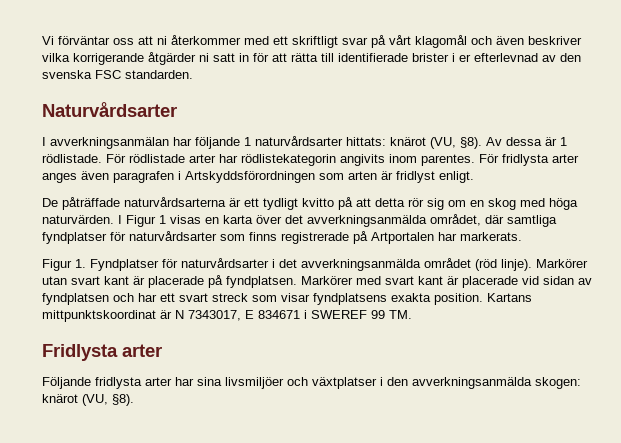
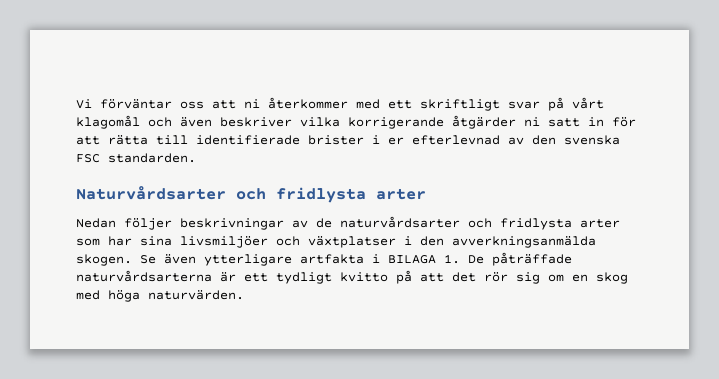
- Naturvårdsarter
- I avverkningsanmälan har följande 1 naturvårdsarter hittats: knärot (VU, §8). Av dessa är 1 rödlistade. För rödlistade arter har rödlistekategorin angivits inom parentes. För fridlysta arter anges även paragrafen i Artskyddsförordningen som arten är fridlyst enligt.
- De påträffade naturvårdsarterna är ett tydligt kvitto på att detta rör sig om en skog med höga naturvärden. I Figur 1 visas en karta över det avverkningsanmälda området, där samtliga fyndplatser för naturvårdsarter som finns registrerade på Artportalen har markerats.
- Figur 1. Fyndplatser för naturvårdsarter i det avverkningsanmälda området (röd linje). Markörer utan svart kant är placerade på fyndplatsen. Markörer med svart kant är placerade vid sidan av fyndplatsen och har ett svart streck som visar fyndplatsens exakta position. Kartans mittpunktskoordinat är N 7343017, E 834671 i SWEREF 99 TM.
- Fridlysta arter
- Följande fridlysta arter har sina livsmiljöer och växtplatser i den avverkningsanmälda skogen: knärot (VU, §8).
+ Naturvårdsarter och fridlysta arter
+ Nedan följer beskrivningar av de naturvårdsarter och fridlysta arter som har sina livsmiljöer och växtplatser i den avverkningsanmälda skogen. Se även ytterligare artfakta i BILAGA 1. De påträffade naturvårdsarterna är ett tydligt kvitto på att det rör sig om en skog med höga naturvärden.

